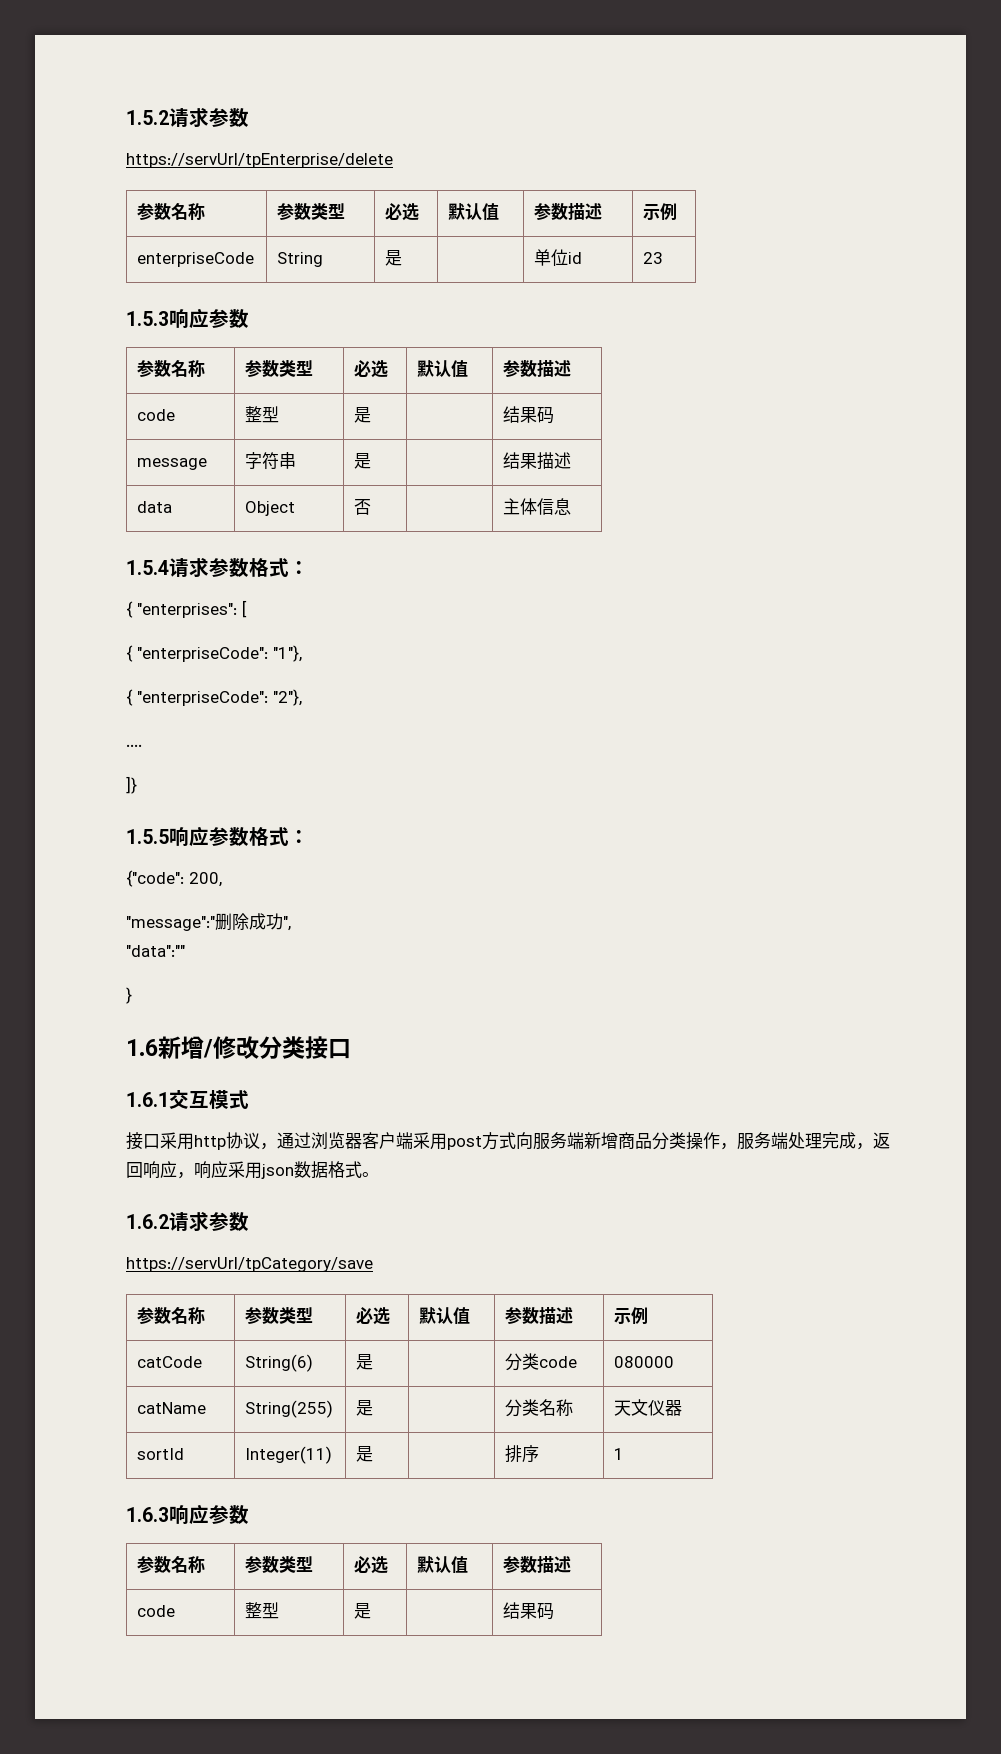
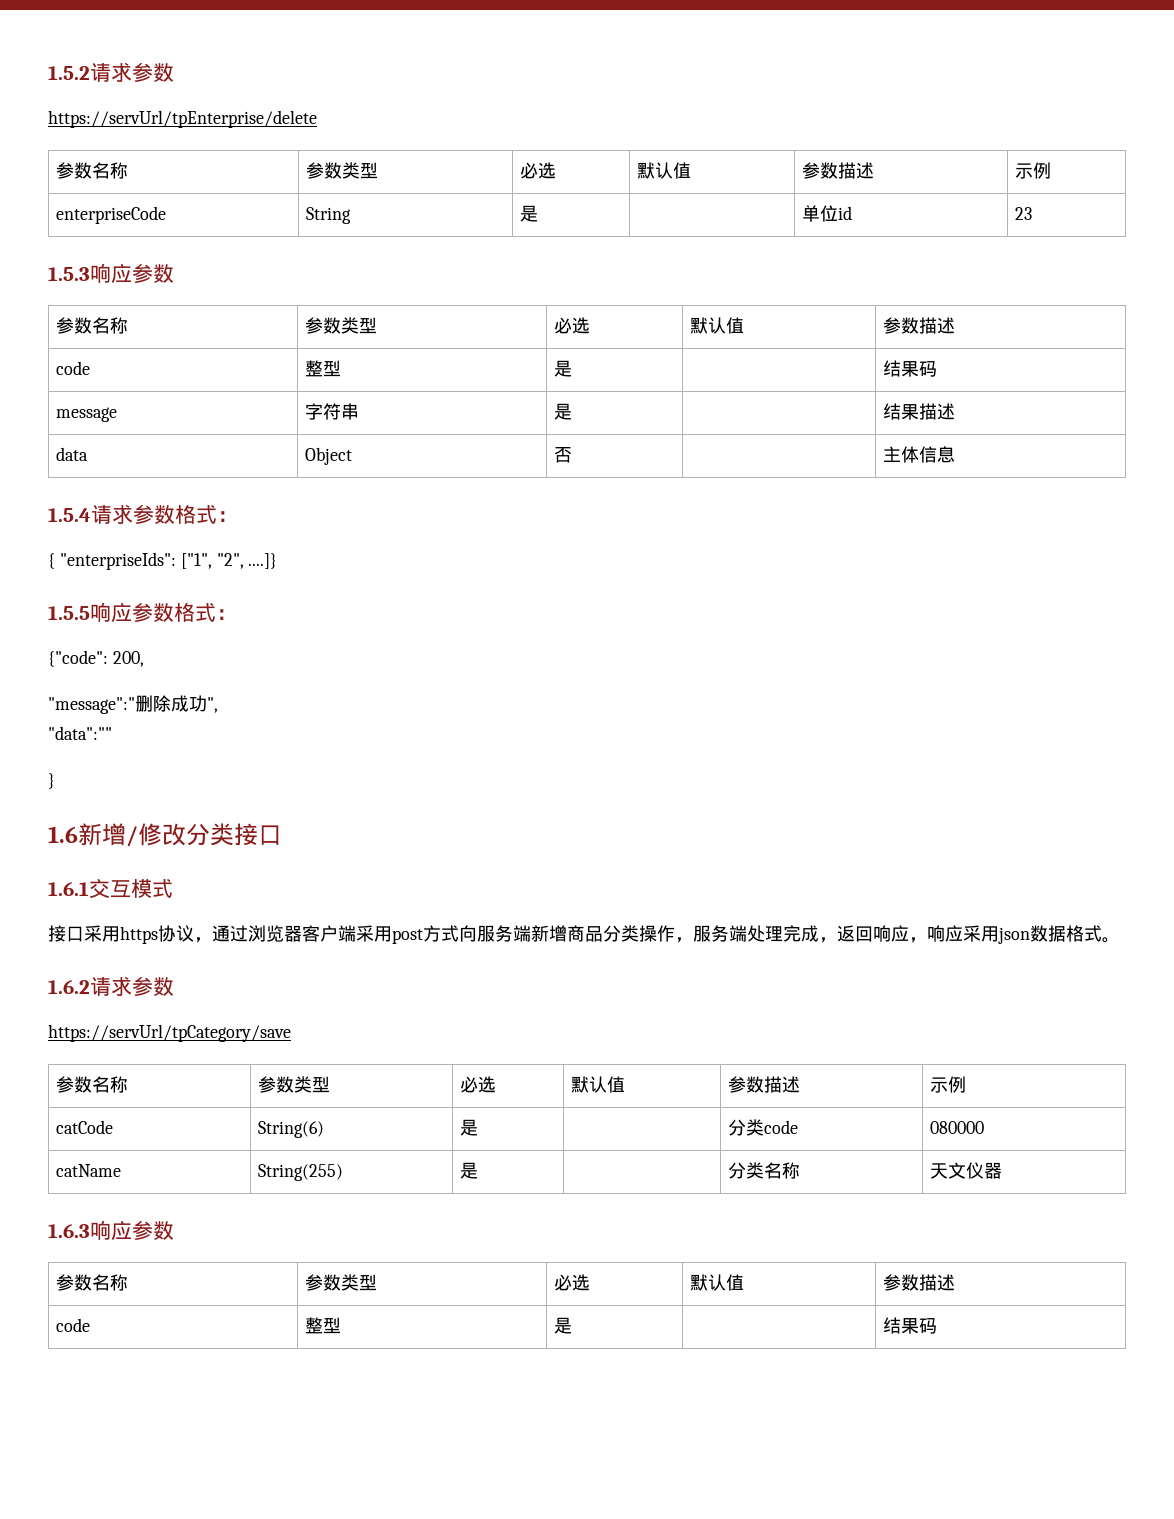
- { "enterprises": [
- { "enterpriseCode": "1"},
- { "enterpriseCode": "2"},
- ....
- ]}
+ { "enterpriseIds": ["1", "2", ....]}
- 接口采用http协议，通过浏览器客户端采用post方式向服务端新增商品分类操作，服务端处理完成，返回响应，响应采用json数据格式。
+ 接口采用https协议，通过浏览器客户端采用post方式向服务端新增商品分类操作，服务端处理完成，返回响应，响应采用json数据格式。
- sortId | Integer(11) | 是 | | 排序 | 1

